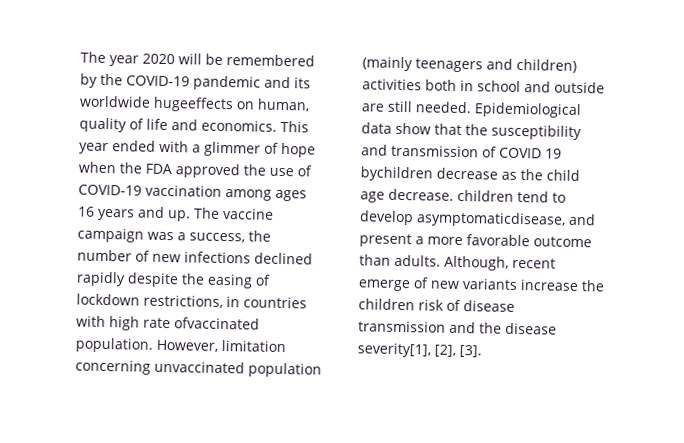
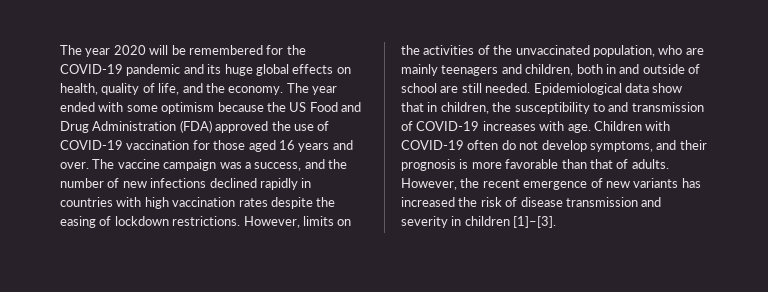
- The year 2020 will be remembered by the COVID-19 pandemic and its worldwide hugeeffects on human, quality of life and economics. This year ended with a glimmer of hope when the FDA approved the use of COVID-19 vaccination among ages 16 years and up.
+ The year 2020 will be remembered for the COVID-19 pandemic and its huge global effects on health, quality of life, and the economy. The year ended with some optimism because the US Food and Drug Administration (FDA) approved the use of COVID-19 vaccination for those aged 16 years and over.
- The vaccine campaign was a success, the number of new infections declined rapidly despite the easing of lockdown restrictions, in countries with high rate ofvaccinated population. However, limitation concerning unvaccinated population (mainly teenagers and children) activities both in school and outside are still needed.
+ The vaccine campaign was a success, and the number of new infections declined rapidly in countries with high vaccination rates despite the easing of lockdown restrictions. However, limits on the activities of the unvaccinated population, who are mainly teenagers and children, both in and outside of school are still needed.
- Epidemiological data show that the susceptibility and transmission of COVID 19 bychildren decrease as the child age decrease. children tend to develop asymptomaticdisease, and present a more favorable outcome than adults. Although, recent emerge of new variants increase the children risk of disease transmission and the disease severity[1], [2], [3].
+ Epidemiological data show that in children, the susceptibility to and transmission of COVID-19 increases with age. Children with COVID-19 often do not develop symptoms, and their prognosis is more favorable than that of adults. However, the recent emergence of new variants has increased the risk of disease transmission and severity in children [1]–[3].

